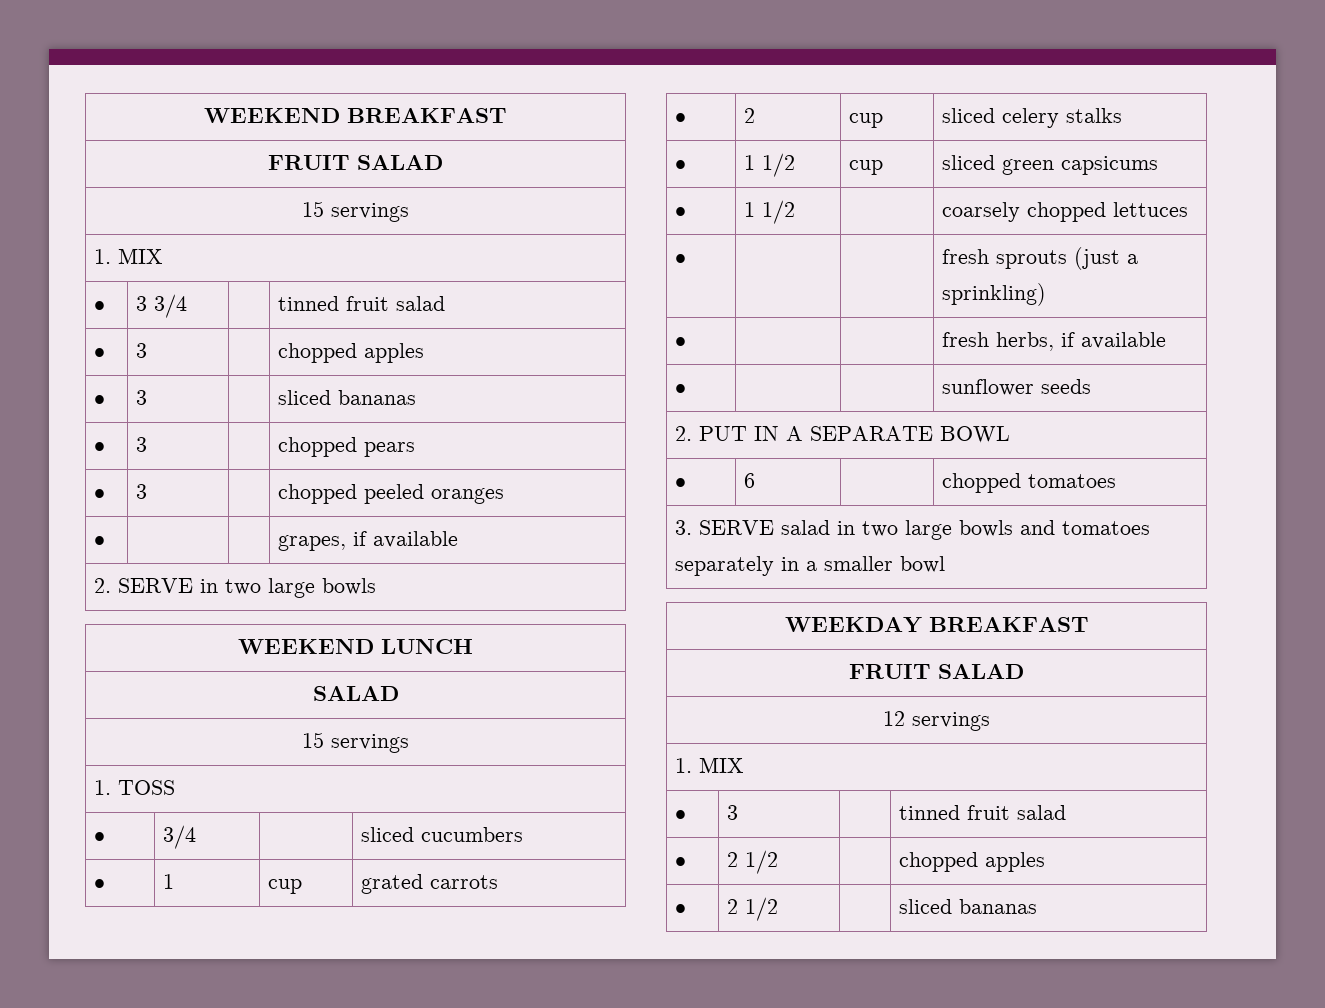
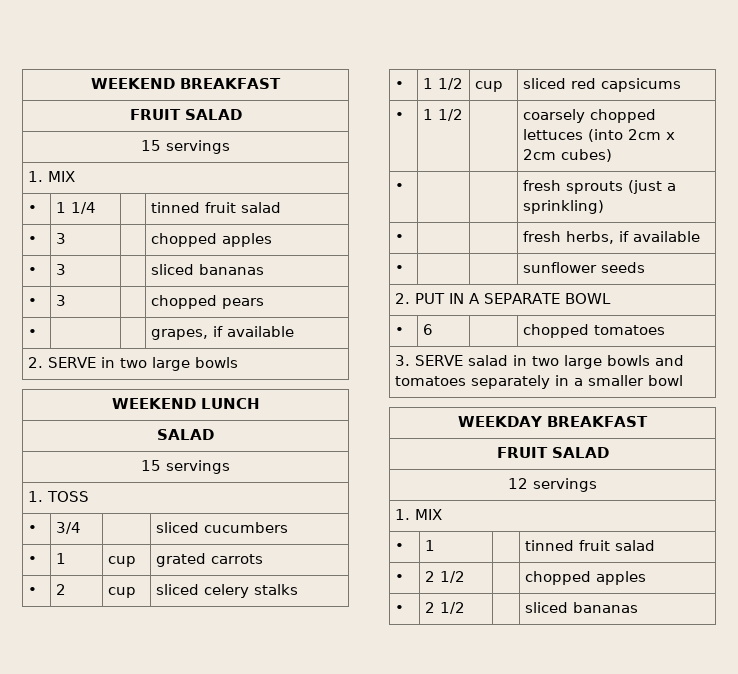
- • | 3 3/4 | | tinned fruit salad
+ • | 1 1/4 | | tinned fruit salad
- • | 3 | | chopped peeled oranges
- • | 1 1/2 | cup | sliced green capsicums
+ • | 1 1/2 | cup | sliced red capsicums
- • | 1 1/2 | | coarsely chopped lettuces
+ • | 1 1/2 | | coarsely chopped lettuces (into 2cm x 2cm cubes)
- • | 3 | | tinned fruit salad
+ • | 1 | | tinned fruit salad

